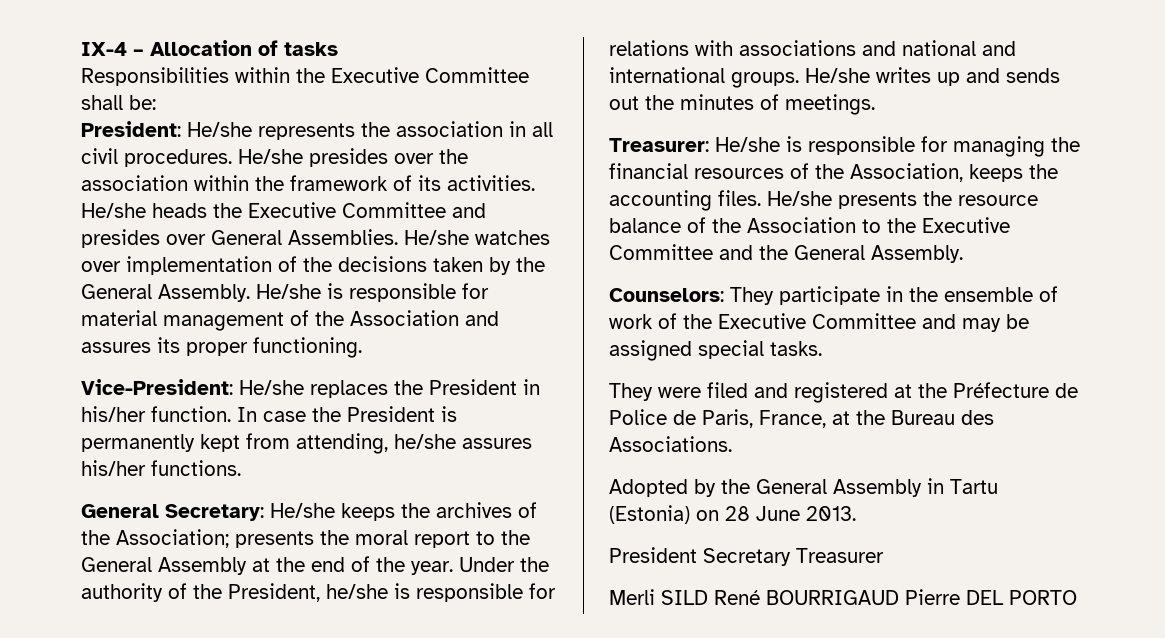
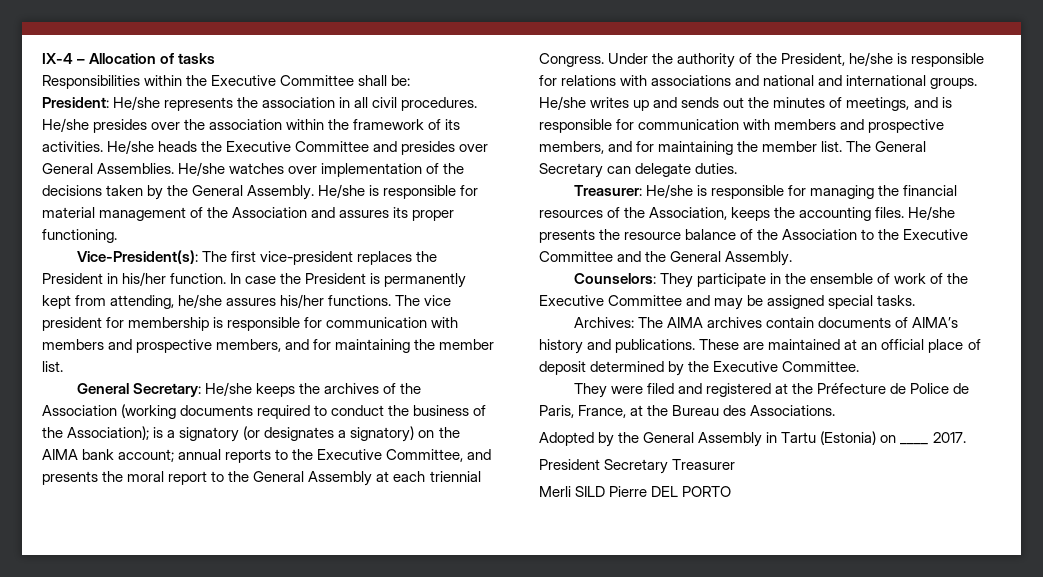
- Vice-President: He/she replaces the President in his/her function.
+ Vice-President(s): The first vice-president replaces the President in his/her function.
+ The vice president for membership is responsible for communication with members and prospective members, and for maintaining the member list.
- General Secretary: He/she keeps the archives of the Association; presents the moral report to the General Assembly at the end of the year.
+ General Secretary: He/she keeps the archives of the Association (working documents required to conduct the business of the Association); is a signatory (or designates a signatory) on the AIMA bank account; annual reports to the Executive Committee, and presents the moral report to the General Assembly at each triennial Congress.
- He/she writes up and sends out the minutes of meetings.
+ He/she writes up and sends out the minutes of meetings, and is responsible for communication with members and prospective members, and for maintaining the member list. The General Secretary can delegate duties.
+ Archives: The AIMA archives contain documents of AIMA’s history and publications. These are maintained at an official place of deposit determined by the Executive Committee.
- Adopted by the General Assembly in Tartu (Estonia) on 28 June 2013.
+ Adopted by the General Assembly in Tartu (Estonia) on ____ 2017.
- Merli SILD René BOURRIGAUD Pierre DEL PORTO
+ Merli SILD Pierre DEL PORTO

